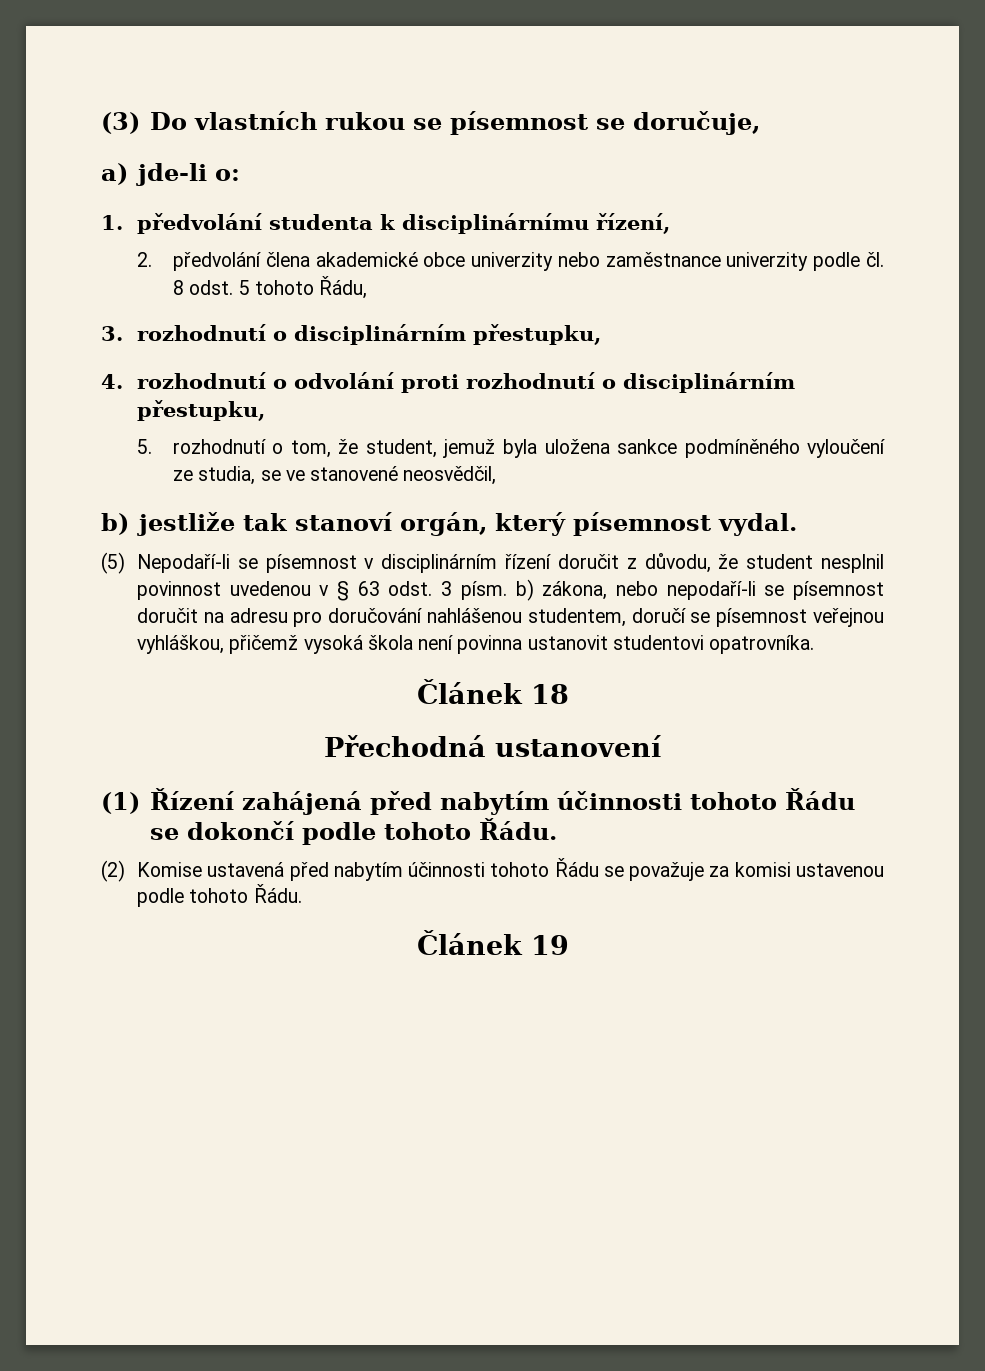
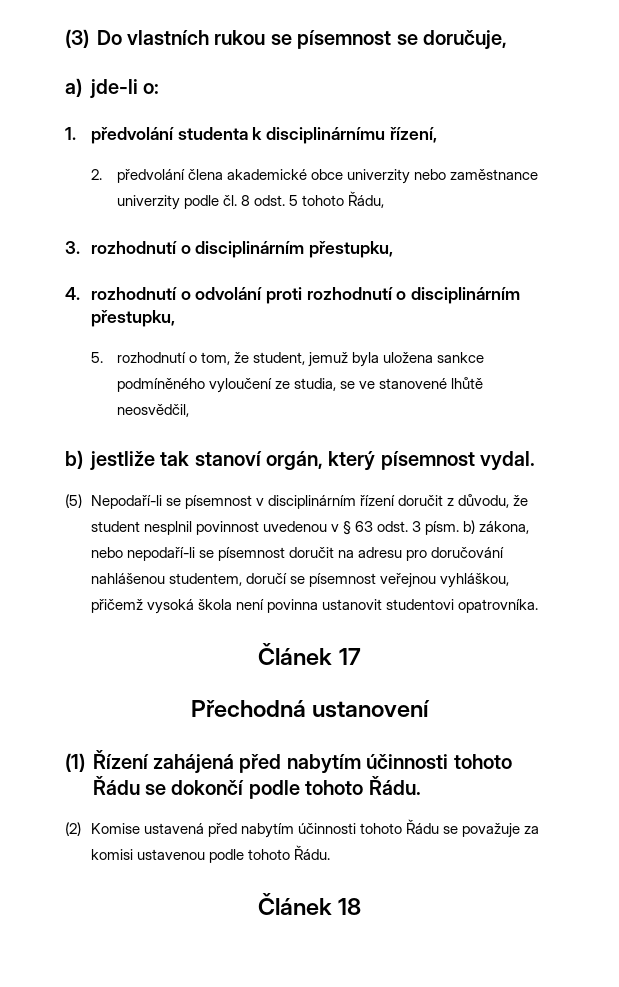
- 5. rozhodnutí o tom, že student, jemuž byla uložena sankce podmíněného vyloučení ze studia, se ve stanovené neosvědčil,
+ 5. rozhodnutí o tom, že student, jemuž byla uložena sankce podmíněného vyloučení ze studia, se ve stanovené lhůtě neosvědčil,
- Článek 18
+ Článek 17
- Článek 19
+ Článek 18

